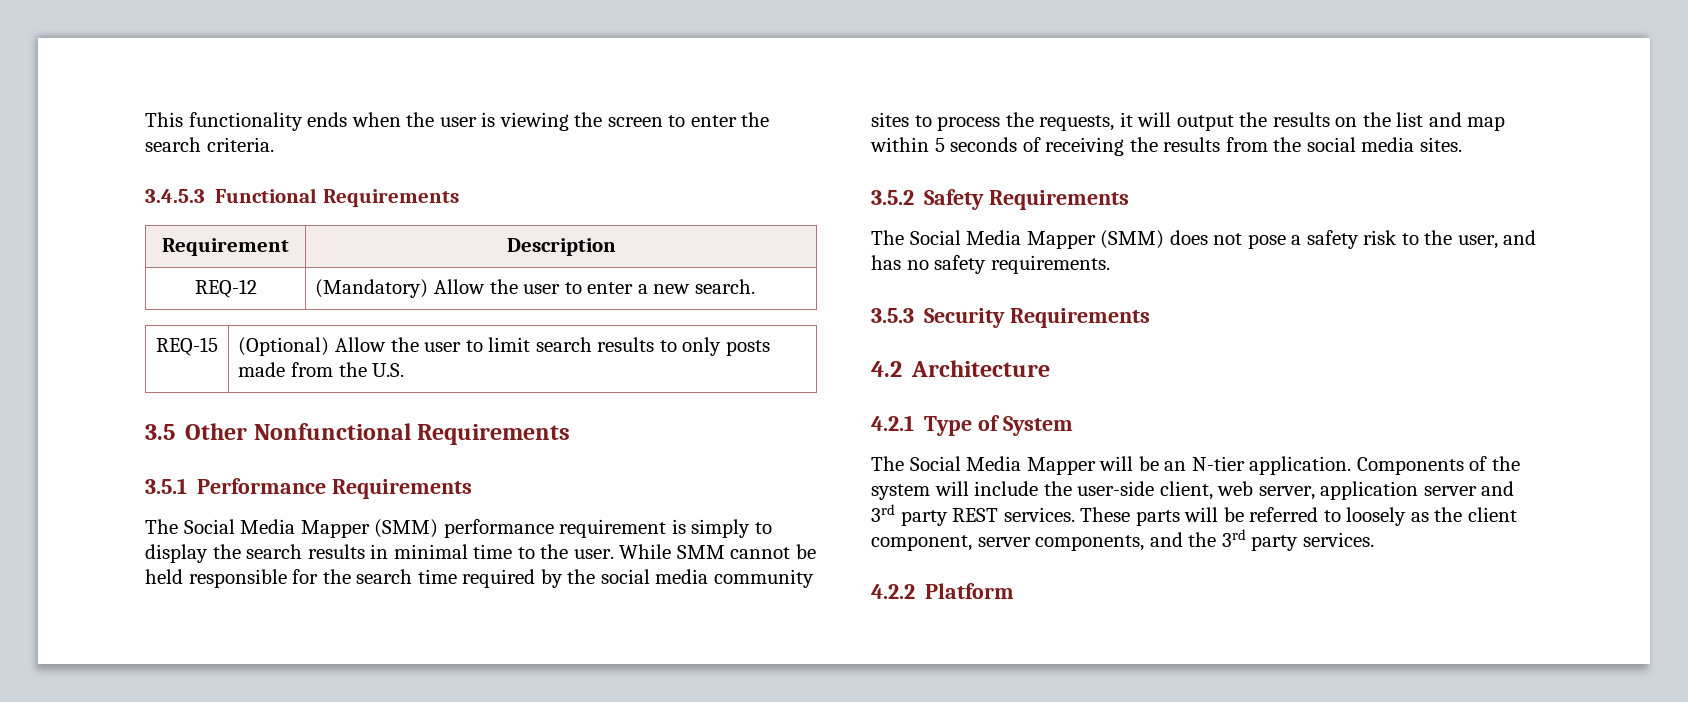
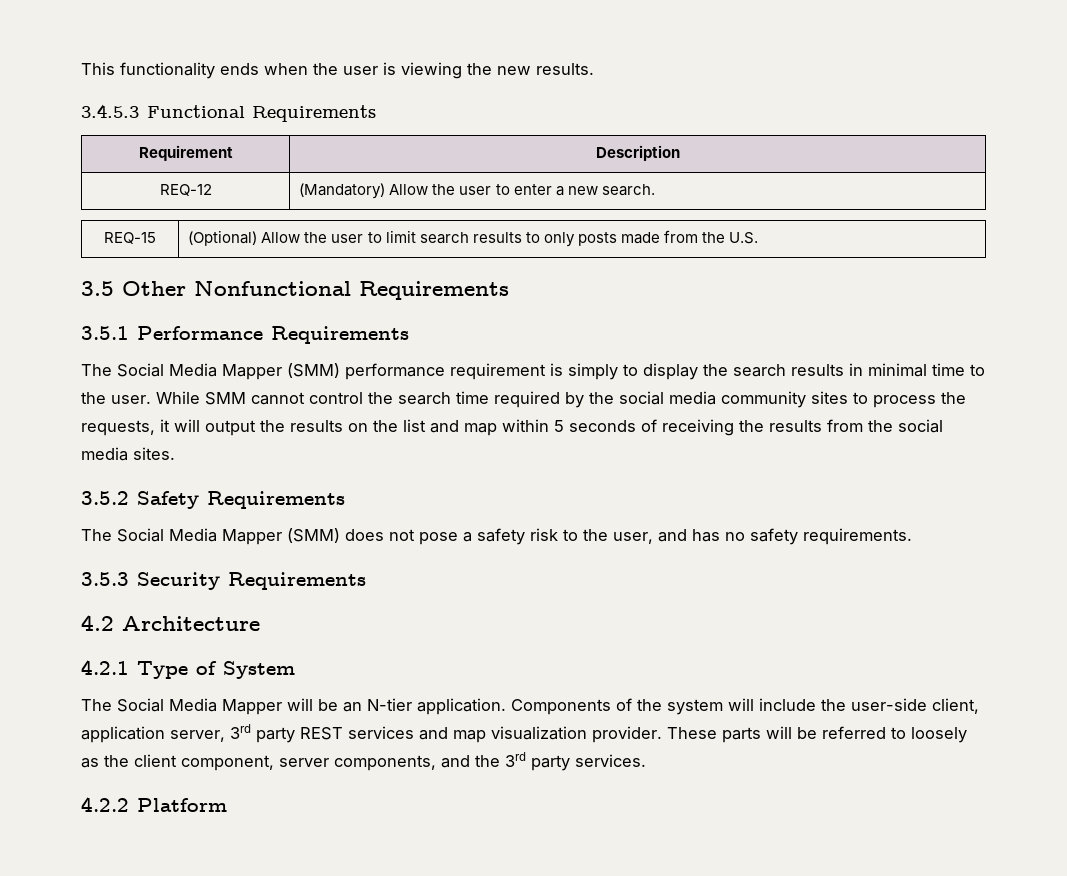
- This functionality ends when the user is viewing the screen to enter the search criteria.
+ This functionality ends when the user is viewing the new results.
- While SMM cannot be held responsible for the search time required by the social media community sites to process the requests, it will output the results on the list and map within 5 seconds of receiving the results from the social media sites.
+ While SMM cannot control the search time required by the social media community sites to process the requests, it will output the results on the list and map within 5 seconds of receiving the results from the social media sites.
- Components of the system will include the user-side client, web server, application server and 3rd party REST services.
+ Components of the system will include the user-side client, application server, 3rd party REST services and map visualization provider.

